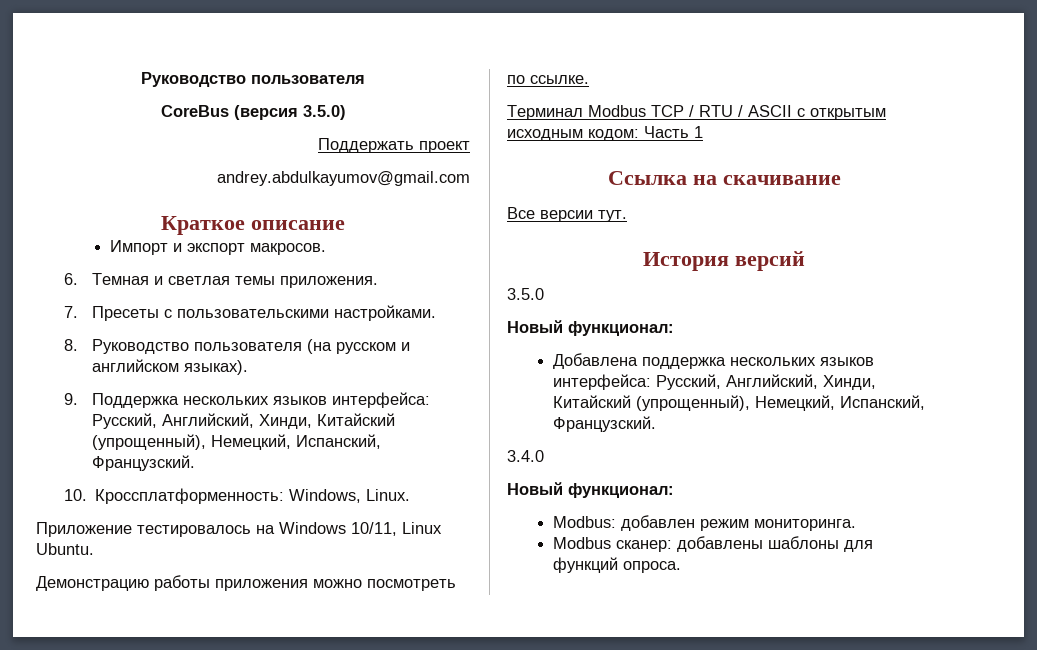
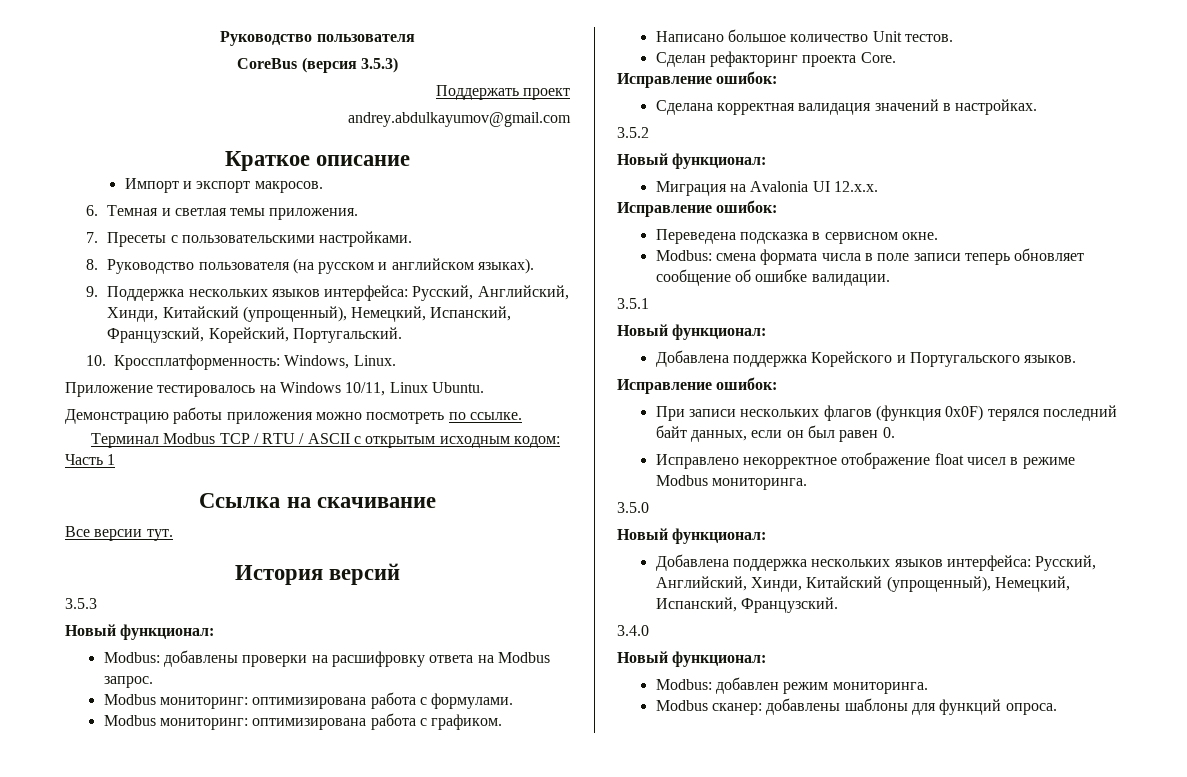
- CoreBus (версия 3.5.0)
+ CoreBus (версия 3.5.3)
- 9. Поддержка нескольких языков интерфейса: Русский, Английский, Хинди, Китайский (упрощенный), Немецкий, Испанский, Французский.
+ 9. Поддержка нескольких языков интерфейса: Русский, Английский, Хинди, Китайский (упрощенный), Немецкий, Испанский, Французский, Корейский, Португальский.
+ 3.5.3
+ Новый функционал:
+ Modbus: добавлены проверки на расшифровку ответа на Modbus запрос.
+ Modbus мониторинг: оптимизирована работа с формулами.
+ Modbus мониторинг: оптимизирована работа с графиком.
+ Написано большое количество Unit тестов.
+ Сделан рефакторинг проекта Core.
+ Исправление ошибок:
+ Сделана корректная валидация значений в настройках.
+ 3.5.2
+ Новый функционал:
+ Миграция на Avalonia UI 12.x.x.
+ Исправление ошибок:
+ Переведена подсказка в сервисном окне.
+ Modbus: смена формата числа в поле записи теперь обновляет сообщение об ошибке валидации.
+ 3.5.1
+ Новый функционал:
+ Добавлена поддержка Корейского и Португальского языков.
+ Исправление ошибок:
+ При записи нескольких флагов (функция 0x0F) терялся последний байт данных, если он был равен 0.
+ Исправлено некорректное отображение float чисел в режиме Modbus мониторинга.

